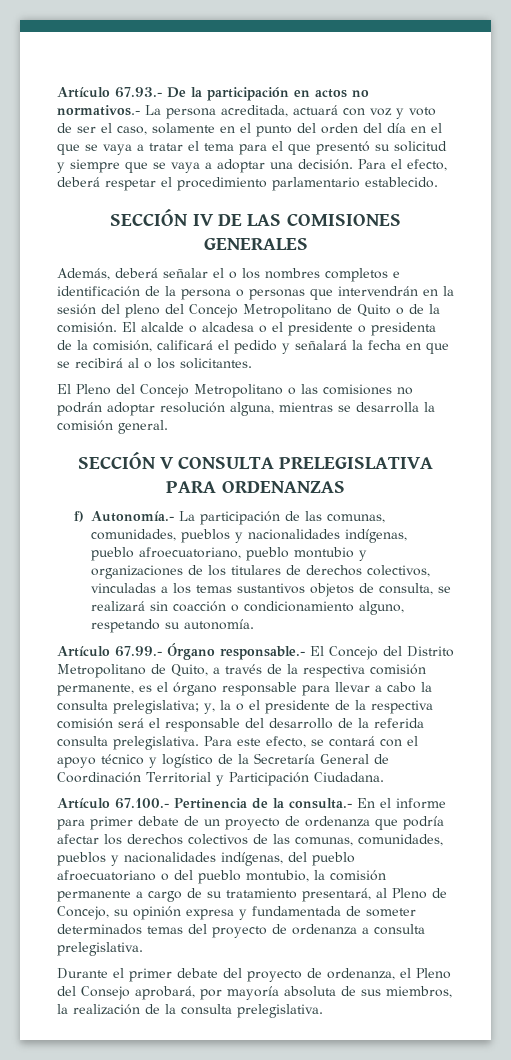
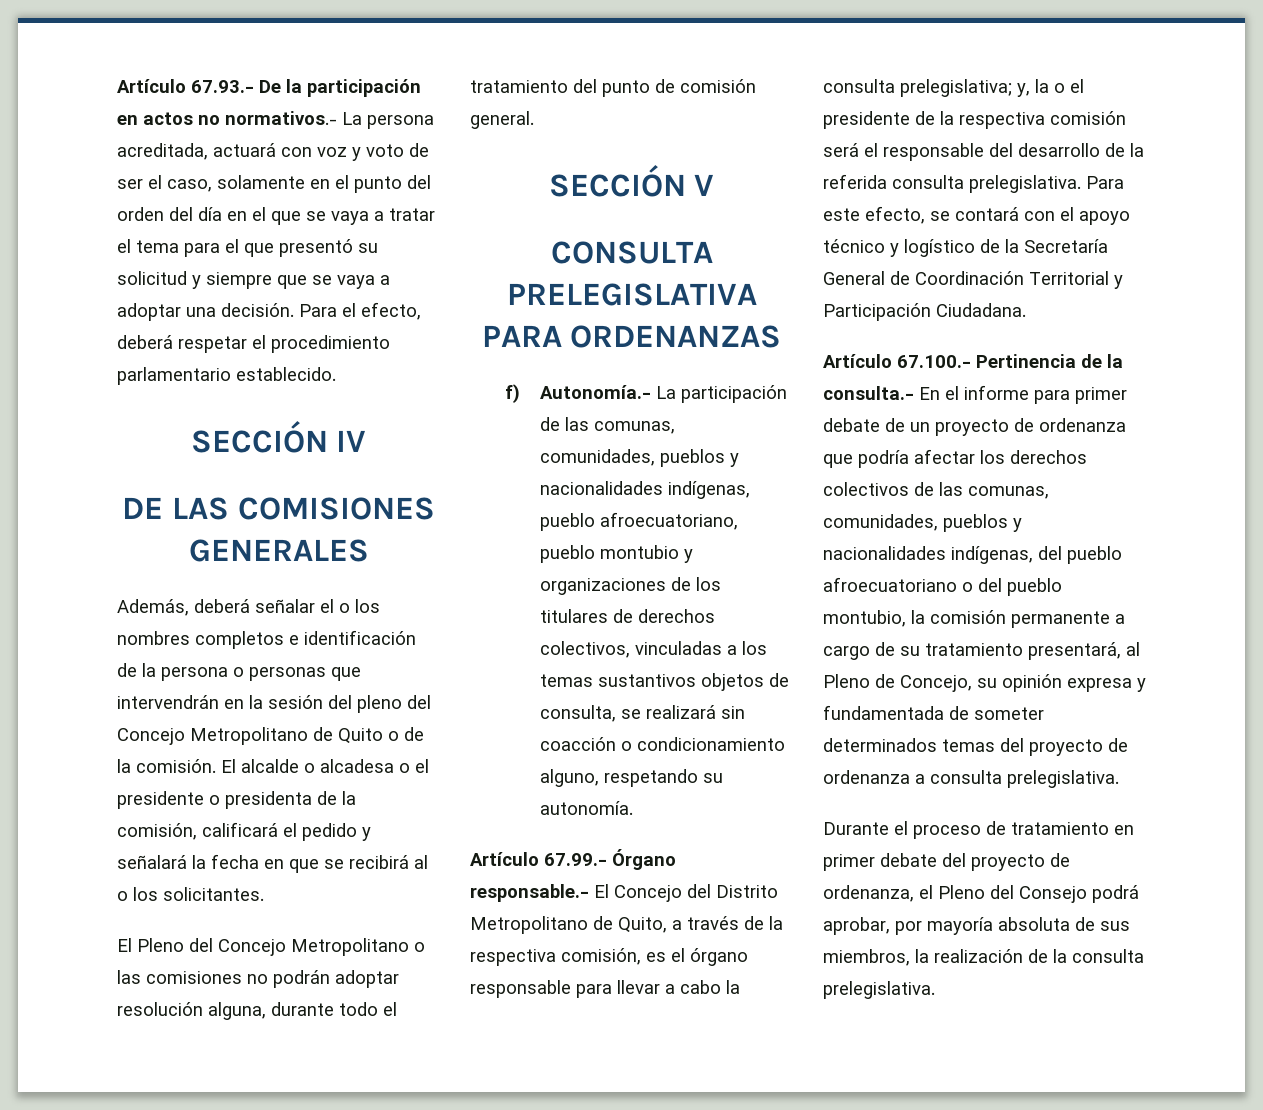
- SECCIÓN IV DE LAS COMISIONES GENERALES
+ SECCIÓN IV
+ DE LAS COMISIONES GENERALES
- El Pleno del Concejo Metropolitano o las comisiones no podrán adoptar resolución alguna, mientras se desarrolla la comisión general.
+ El Pleno del Concejo Metropolitano o las comisiones no podrán adoptar resolución alguna, durante todo el tratamiento del punto de comisión general.
- SECCIÓN V CONSULTA PRELEGISLATIVA PARA ORDENANZAS
+ SECCIÓN V
+ CONSULTA PRELEGISLATIVA PARA ORDENANZAS
- Artículo 67.99.- Órgano responsable.- El Concejo del Distrito Metropolitano de Quito, a través de la respectiva comisión permanente, es el órgano responsable para llevar a cabo la consulta prelegislativa; y, la o el presidente de la respectiva comisión será el responsable del desarrollo de la referida consulta prelegislativa.
+ Artículo 67.99.- Órgano responsable.- El Concejo del Distrito Metropolitano de Quito, a través de la respectiva comisión, es el órgano responsable para llevar a cabo la consulta prelegislativa; y, la o el presidente de la respectiva comisión será el responsable del desarrollo de la referida consulta prelegislativa.
- Durante el primer debate del proyecto de ordenanza, el Pleno del Consejo aprobará, por mayoría absoluta de sus miembros, la realización de la consulta prelegislativa.
+ Durante el proceso de tratamiento en primer debate del proyecto de ordenanza, el Pleno del Consejo podrá aprobar, por mayoría absoluta de sus miembros, la realización de la consulta prelegislativa.

